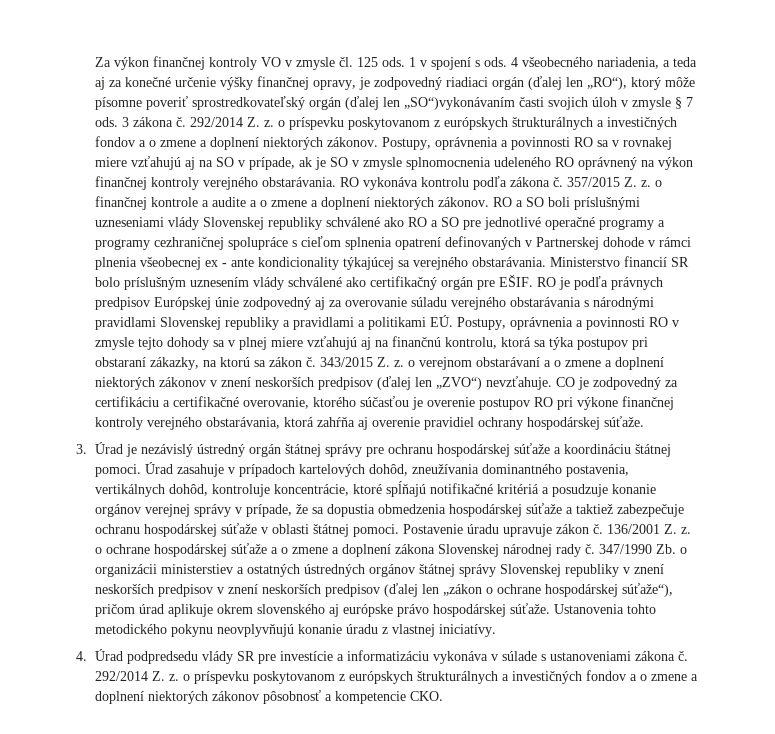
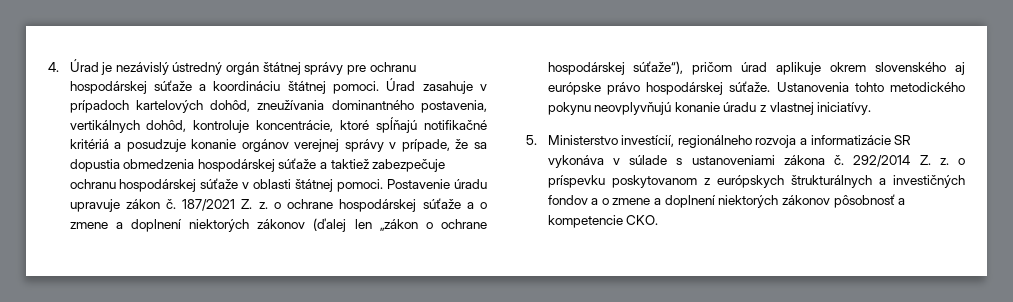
- Za výkon finančnej kontroly VO v zmysle čl. 125 ods. 1 v spojení s ods. 4 všeobecného nariadenia, a teda aj za konečné určenie výšky finančnej opravy, je zodpovedný riadiaci orgán (ďalej len „RO“), ktorý môže písomne poveriť sprostredkovateľský orgán (ďalej len „SO“)vykonávaním časti svojich úloh v zmysle § 7 ods. 3 zákona č. 292/2014 Z. z. o príspevku poskytovanom z európskych štrukturálnych a investičných fondov a o zmene a doplnení niektorých zákonov. Postupy, oprávnenia a povinnosti RO sa v rovnakej miere vzťahujú aj na SO v prípade, ak je SO v zmysle splnomocnenia udeleného RO oprávnený na výkon finančnej kontroly verejného obstarávania. RO vykonáva kontrolu podľa zákona č. 357/2015 Z. z. o finančnej kontrole a audite a o zmene a doplnení niektorých zákonov. RO a SO boli príslušnými uzneseniami vlády Slovenskej republiky schválené ako RO a SO pre jednotlivé operačné programy a programy cezhraničnej spolupráce s cieľom splnenia opatrení definovaných v Partnerskej dohode v rámci plnenia všeobecnej ex - ante kondicionality týkajúcej sa verejného obstarávania. Ministerstvo financií SR bolo príslušným uznesením vlády schválené ako certifikačný orgán pre EŠIF. RO je podľa právnych predpisov Európskej únie zodpovedný aj za overovanie súladu verejného obstarávania s národnými pravidlami Slovenskej republiky a pravidlami a politikami EÚ. Postupy, oprávnenia a povinnosti RO v zmysle tejto dohody sa v plnej miere vzťahujú aj na finančnú kontrolu, ktorá sa týka postupov pri obstaraní zákazky, na ktorú sa zákon č. 343/2015 Z. z. o verejnom obstarávaní a o zmene a doplnení niektorých zákonov v znení neskorších predpisov (ďalej len „ZVO“) nevzťahuje. CO je zodpovedný za certifikáciu a certifikačné overovanie, ktorého súčasťou je overenie postupov RO pri výkone finančnej kontroly verejného obstarávania, ktorá zahŕňa aj overenie pravidiel ochrany hospodárskej súťaže.
- 3. Úrad je nezávislý ústredný orgán štátnej správy pre ochranu hospodárskej súťaže a koordináciu štátnej pomoci.
+ 4. Úrad je nezávislý ústredný orgán štátnej správy pre ochranu hospodárskej súťaže a koordináciu štátnej pomoci.
- 136/2001 Z. z. o ochrane hospodárskej súťaže a o zmene a doplnení zákona Slovenskej národnej rady č. 347/1990 Zb. o organizácii ministerstiev a ostatných ústredných orgánov štátnej správy Slovenskej republiky v znení neskorších predpisov v znení neskorších predpisov (ďalej len „zákon o ochrane hospodárskej súťaže“), pričom úrad aplikuje okrem slovenského aj európske právo hospodárskej súťaže.
+ 187/2021 Z. z. o ochrane hospodárskej súťaže a o zmene a doplnení niektorých zákonov (ďalej len „zákon o ochrane hospodárskej súťaže“), pričom úrad aplikuje okrem slovenského aj európske právo hospodárskej súťaže.
- 4. Úrad podpredsedu vlády SR pre investície a informatizáciu vykonáva v súlade s ustanoveniami zákona č.
+ 5. Ministerstvo investícií, regionálneho rozvoja a informatizácie SR vykonáva v súlade s ustanoveniami zákona č.

